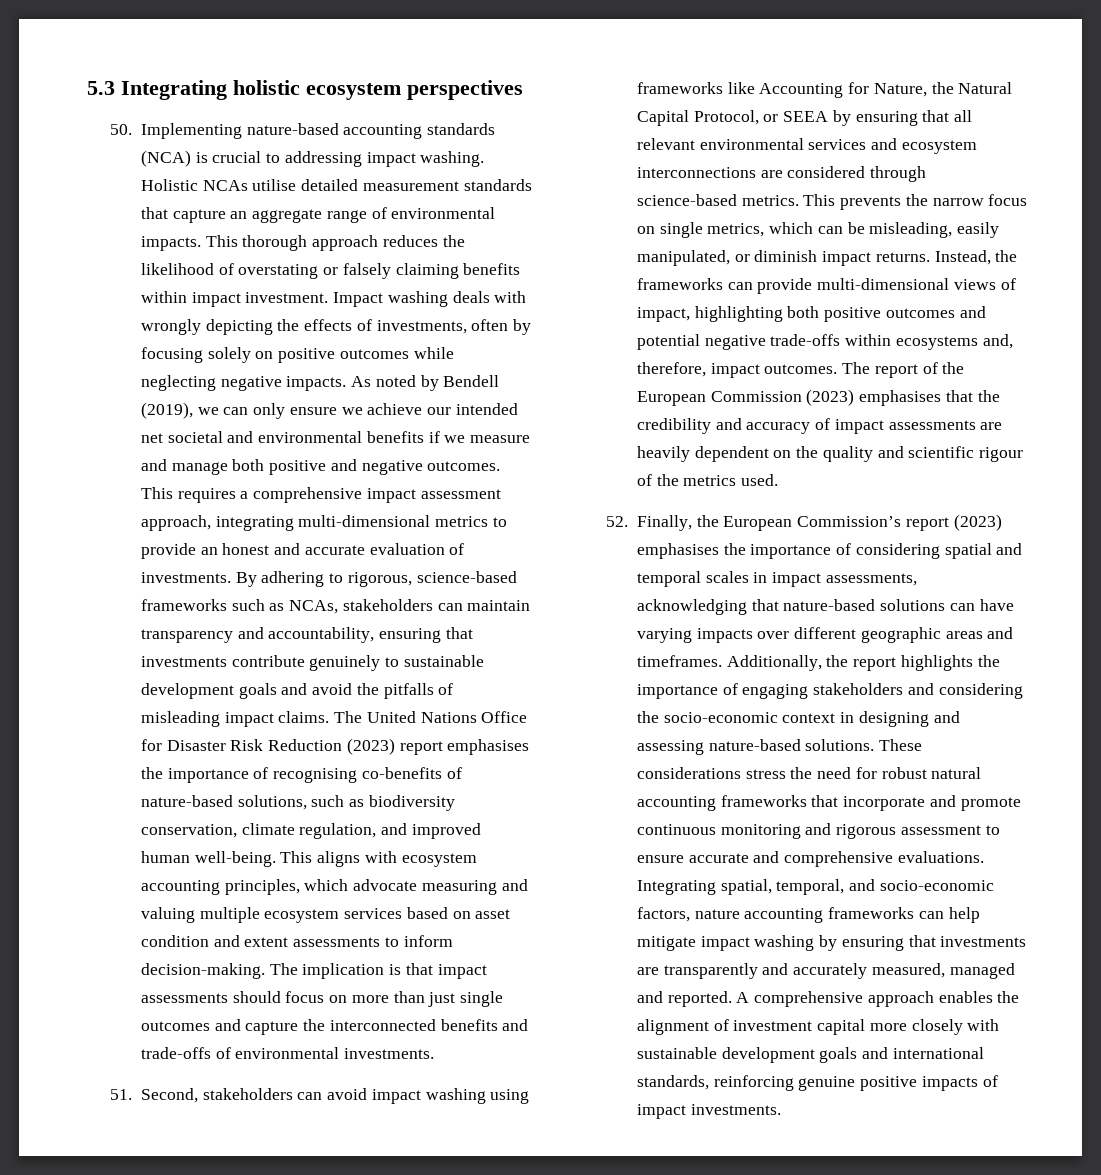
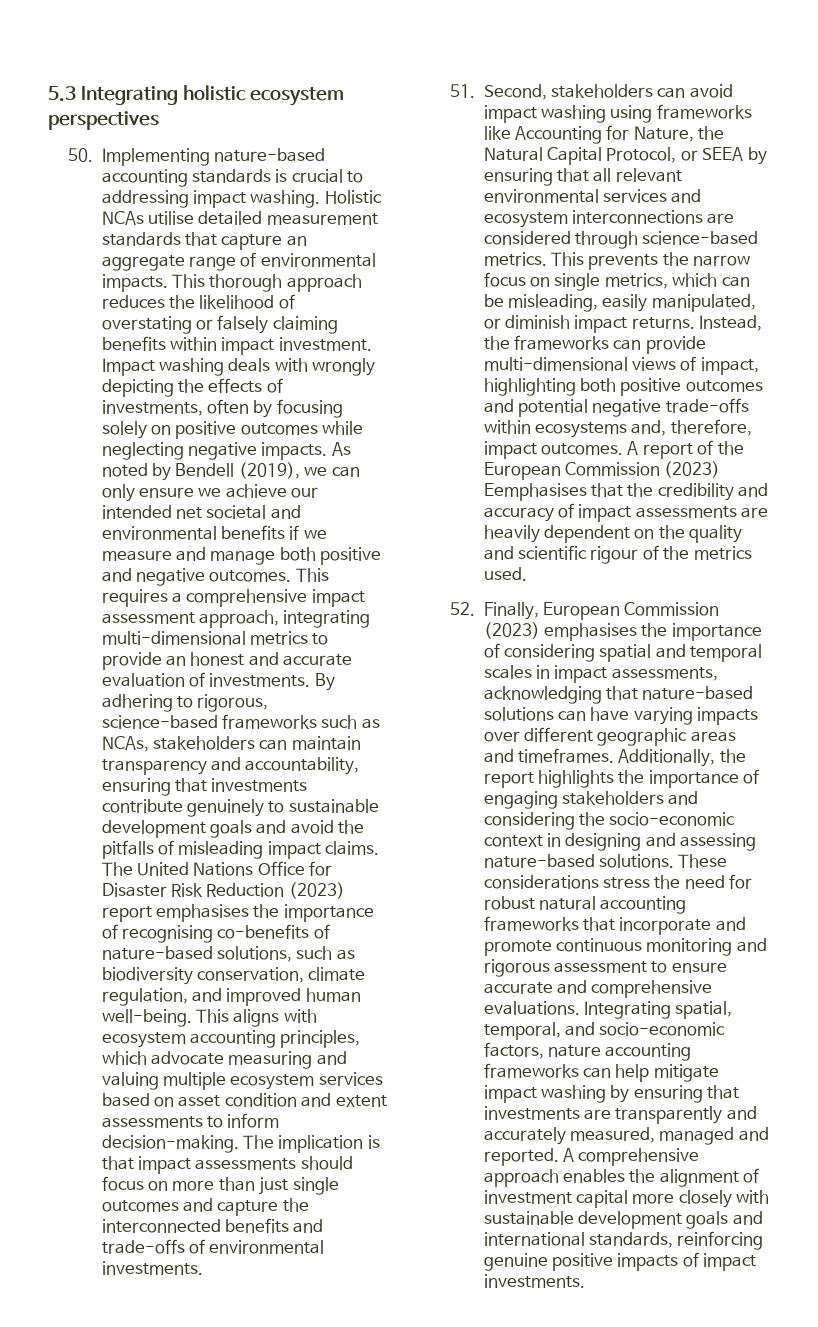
- 50. Implementing nature-based accounting standards (NCA) is crucial to addressing impact washing.
+ 50. Implementing nature-based accounting standards is crucial to addressing impact washing.
- The report of the European Commission (2023) emphasises that the credibility and accuracy of impact assessments are heavily dependent on the quality and scientific rigour of the metrics used.
+ A report of the European Commission (2023) Eemphasises that the credibility and accuracy of impact assessments are heavily dependent on the quality and scientific rigour of the metrics used.
- 52. Finally, the European Commission’s report (2023) emphasises the importance of considering spatial and temporal scales in impact assessments, acknowledging that nature-based solutions can have varying impacts over different geographic areas and timeframes.
+ 52. Finally, European Commission (2023) emphasises the importance of considering spatial and temporal scales in impact assessments, acknowledging that nature-based solutions can have varying impacts over different geographic areas and timeframes.

